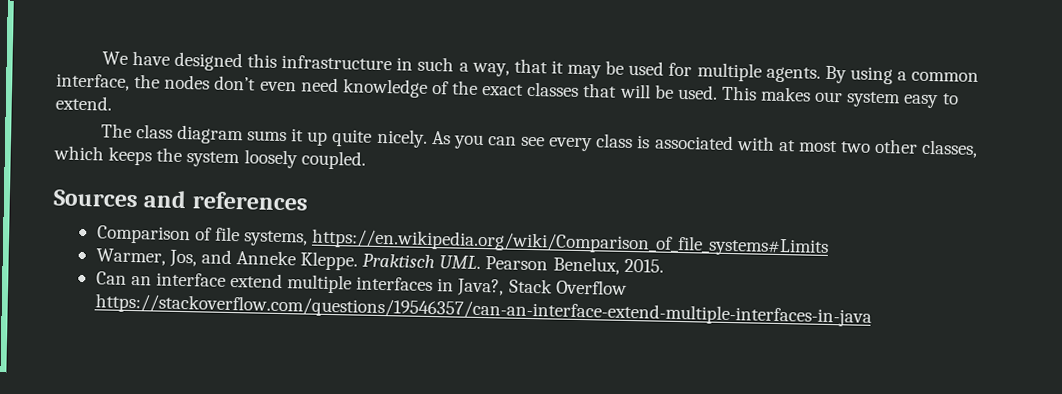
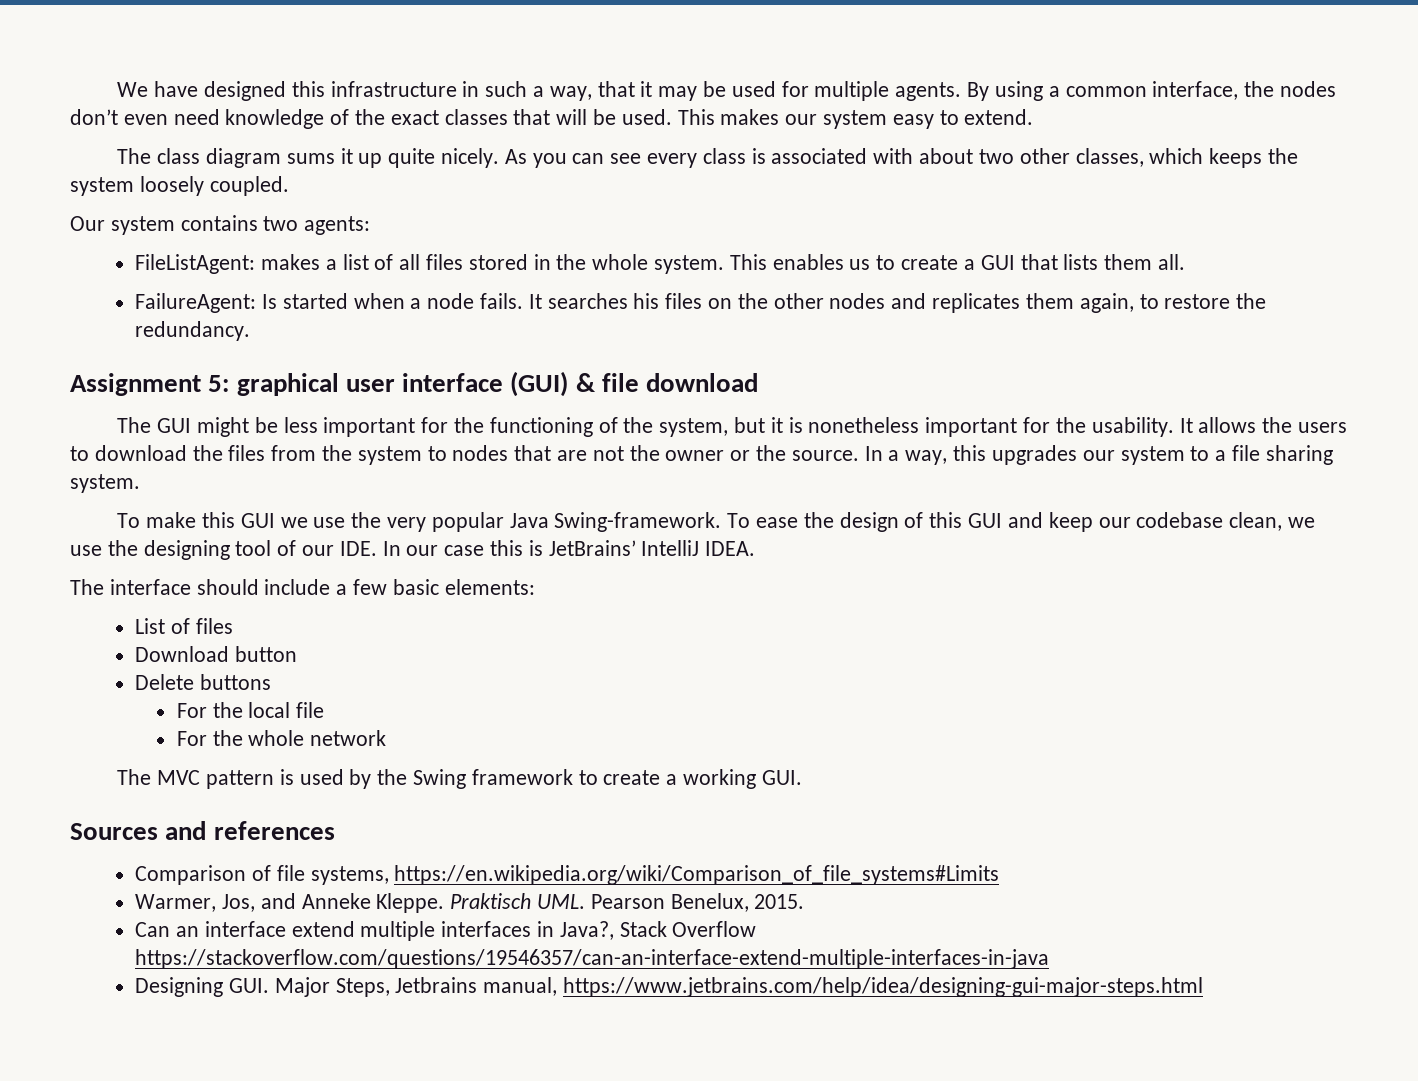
- As you can see every class is associated with at most two other classes, which keeps the system loosely coupled.
+ As you can see every class is associated with about two other classes, which keeps the system loosely coupled.
+ Our system contains two agents:
+ FileListAgent: makes a list of all files stored in the whole system. This enables us to create a GUI that lists them all.
+ FailureAgent: Is started when a node fails. It searches his files on the other nodes and replicates them again, to restore the redundancy.
+ Assignment 5: graphical user interface (GUI) & file download
+ The GUI might be less important for the functioning of the system, but it is nonetheless important for the usability. It allows the users to download the files from the system to nodes that are not the owner or the source. In a way, this upgrades our system to a file sharing system.
+ To make this GUI we use the very popular Java Swing-framework. To ease the design of this GUI and keep our codebase clean, we use the designing tool of our IDE. In our case this is JetBrains’ IntelliJ IDEA.
+ The interface should include a few basic elements:
+ List of files
+ Download button
+ Delete buttons
+ For the local file
+ For the whole network
+ The MVC pattern is used by the Swing framework to create a working GUI.
+ Designing GUI. Major Steps, Jetbrains manual, https://www.jetbrains.com/help/idea/designing-gui-major-steps.html

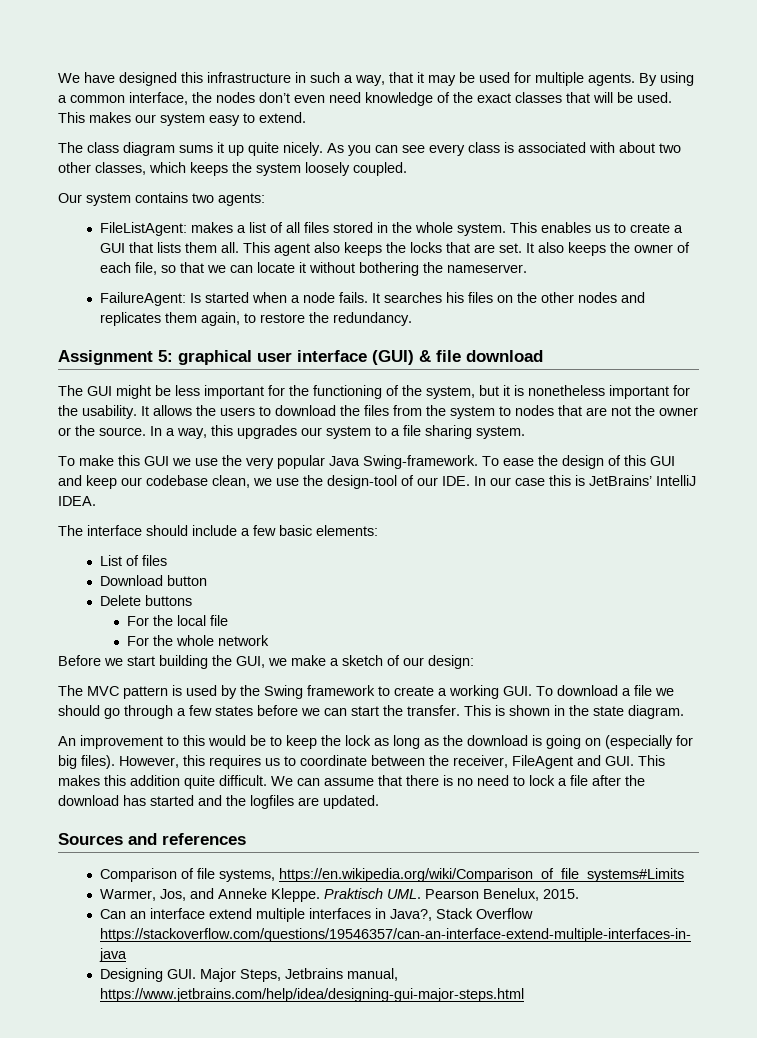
+ This agent also keeps the locks that are set. It also keeps the owner of each file, so that we can locate it without bothering the nameserver.
- To ease the design of this GUI and keep our codebase clean, we use the designing tool of our IDE. In our case this is JetBrains’ IntelliJ IDEA.
+ To ease the design of this GUI and keep our codebase clean, we use the design-tool of our IDE. In our case this is JetBrains’ IntelliJ IDEA.
+ Before we start building the GUI, we make a sketch of our design:
- The MVC pattern is used by the Swing framework to create a working GUI.
+ The MVC pattern is used by the Swing framework to create a working GUI. To download a file we should go through a few states before we can start the transfer. This is shown in the state diagram.
+ An improvement to this would be to keep the lock as long as the download is going on (especially for big files). However, this requires us to coordinate between the receiver, FileAgent and GUI. This makes this addition quite difficult. We can assume that there is no need to lock a file after the download has started and the logfiles are updated.

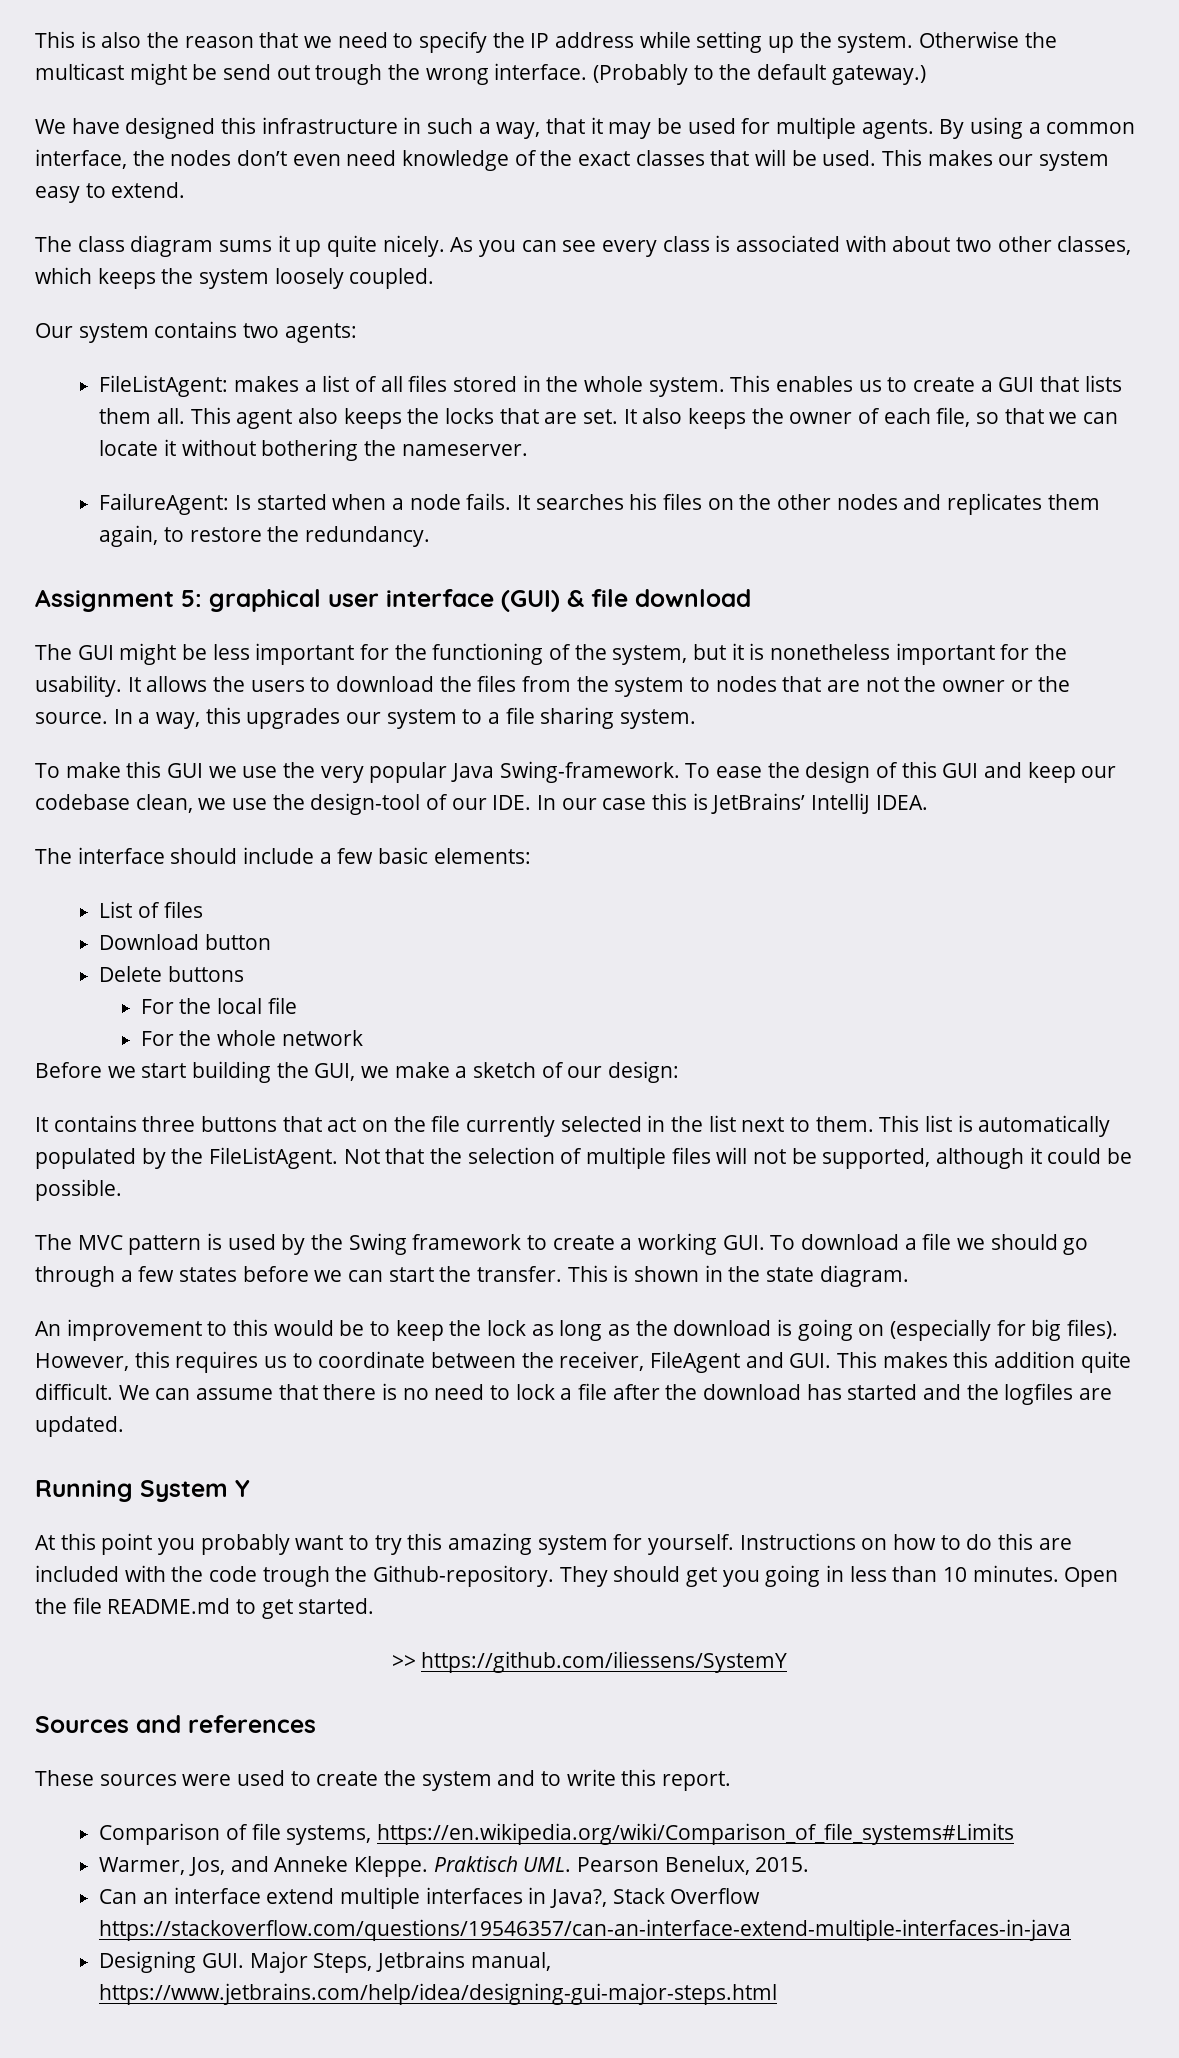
+ This is also the reason that we need to specify the IP address while setting up the system. Otherwise the multicast might be send out trough the wrong interface. (Probably to the default gateway.)
+ It contains three buttons that act on the file currently selected in the list next to them. This list is automatically populated by the FileListAgent. Not that the selection of multiple files will not be supported, although it could be possible.
+ Running System Y
+ At this point you probably want to try this amazing system for yourself. Instructions on how to do this are included with the code trough the Github-repository. They should get you going in less than 10 minutes. Open the file README.md to get started.
+ >> https://github.com/iliessens/SystemY
  Sources and references
+ These sources were used to create the system and to write this report.

